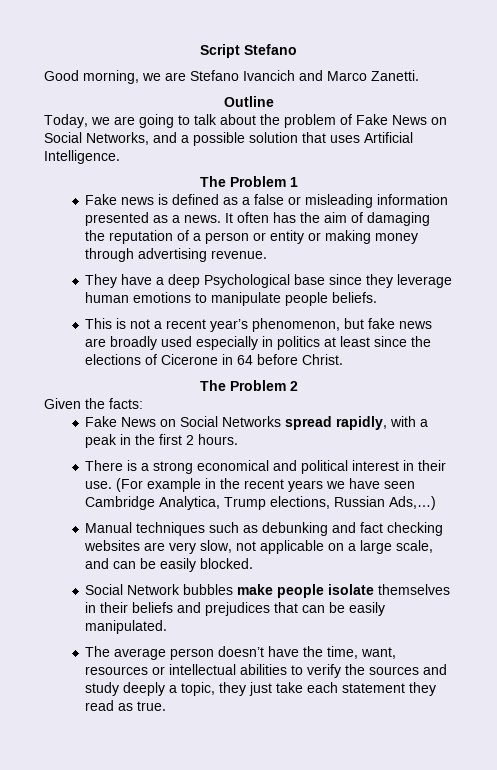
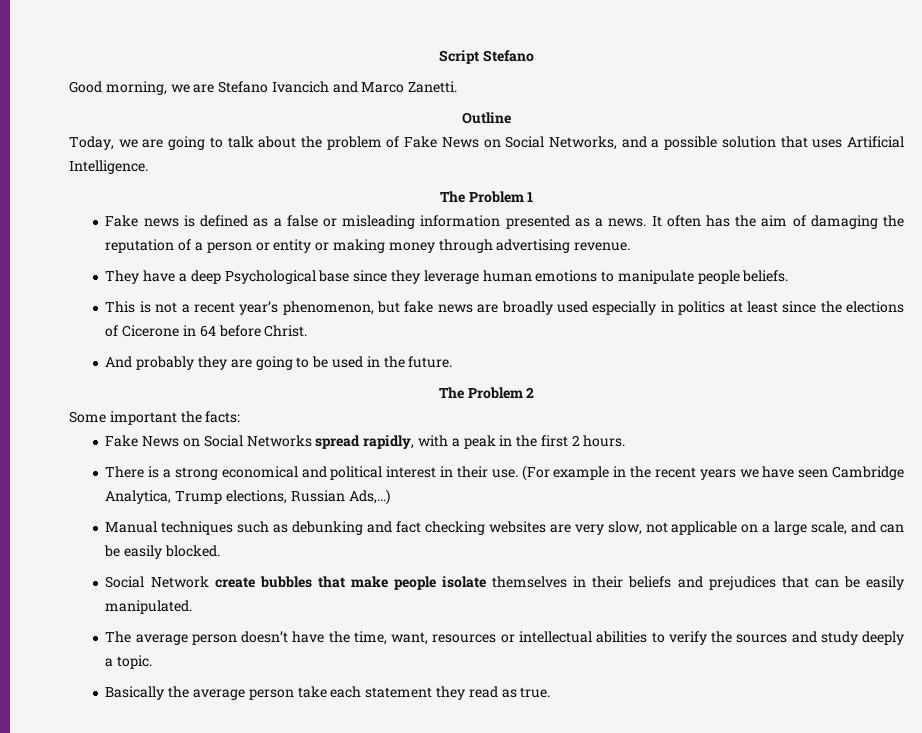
+ And probably they are going to be used in the future.
- Given the facts:
+ Some important the facts:
- Social Network bubbles make people isolate themselves in their beliefs and prejudices that can be easily manipulated.
+ Social Network create bubbles that make people isolate themselves in their beliefs and prejudices that can be easily manipulated.
- The average person doesn’t have the time, want, resources or intellectual abilities to verify the sources and study deeply a topic, they just take each statement they read as true.
+ The average person doesn’t have the time, want, resources or intellectual abilities to verify the sources and study deeply a topic.
+ Basically the average person take each statement they read as true.

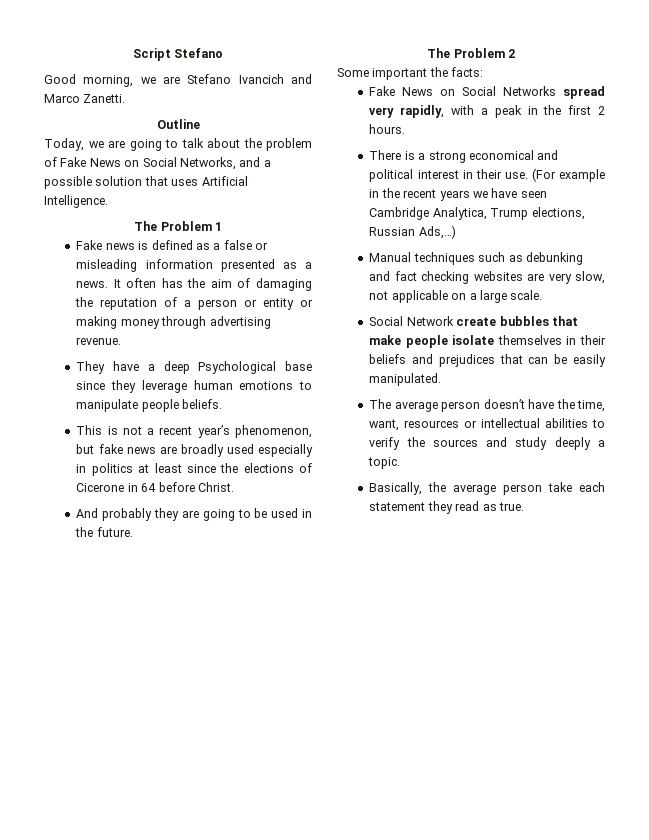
- Fake News on Social Networks spread rapidly, with a peak in the first 2 hours.
+ Fake News on Social Networks spread very rapidly, with a peak in the first 2 hours.
- Manual techniques such as debunking and fact checking websites are very slow, not applicable on a large scale, and can be easily blocked.
+ Manual techniques such as debunking and fact checking websites are very slow, not applicable on a large scale.
- Basically the average person take each statement they read as true.
+ Basically, the average person take each statement they read as true.

